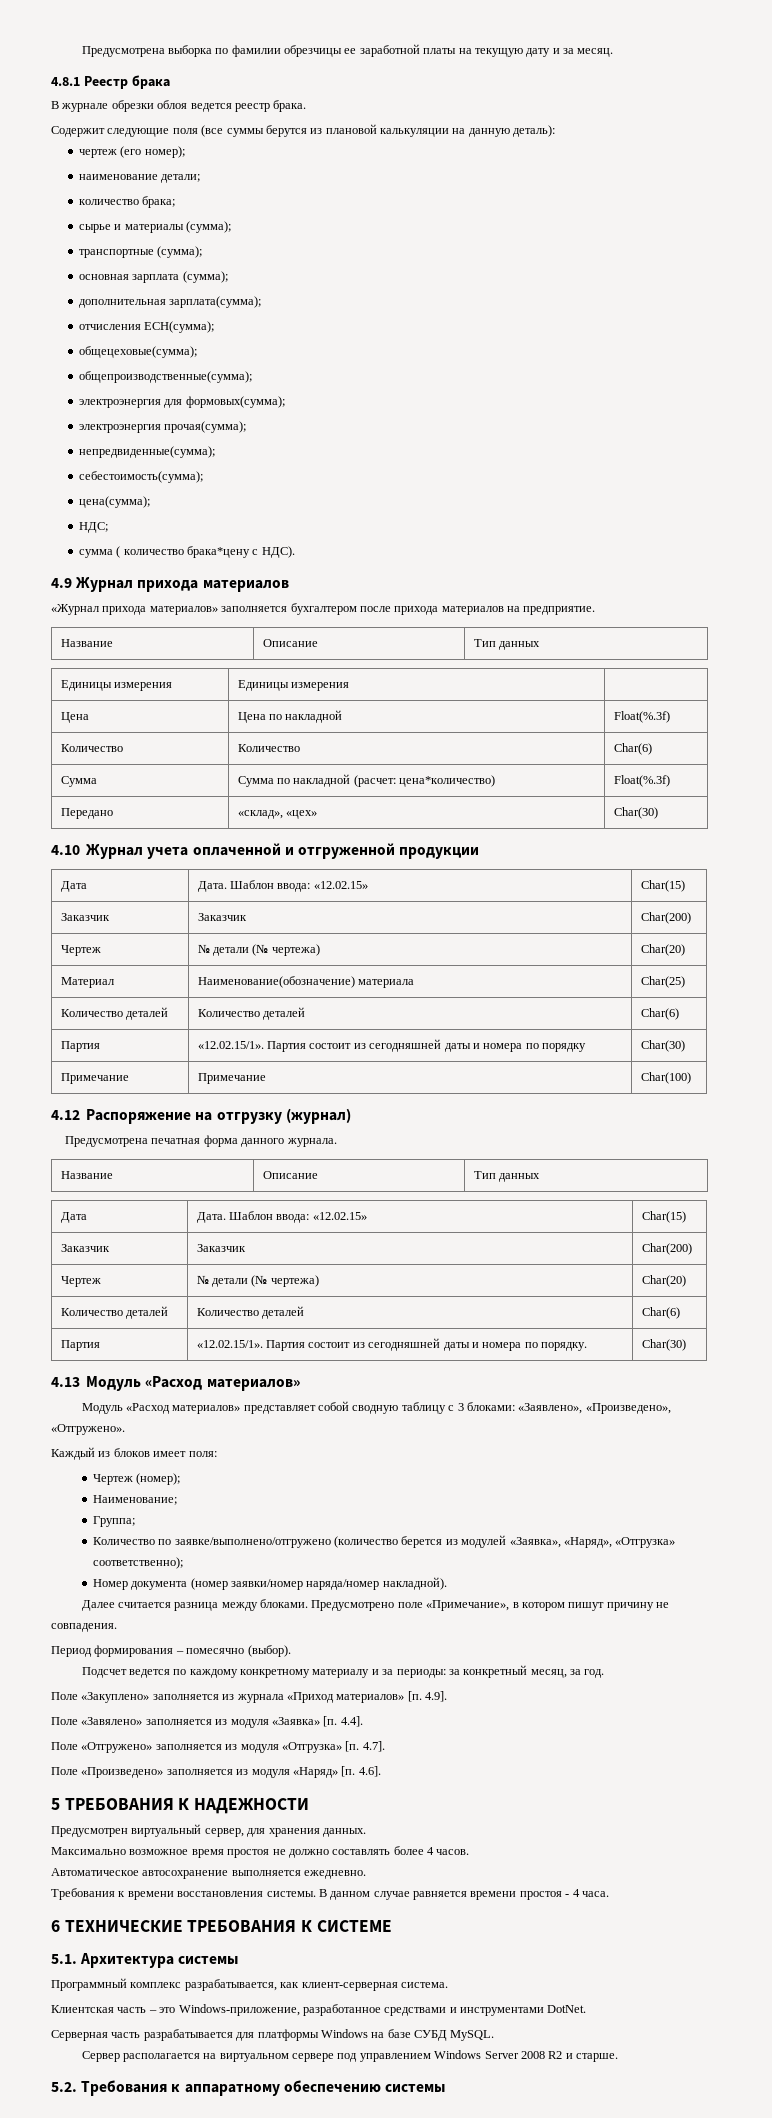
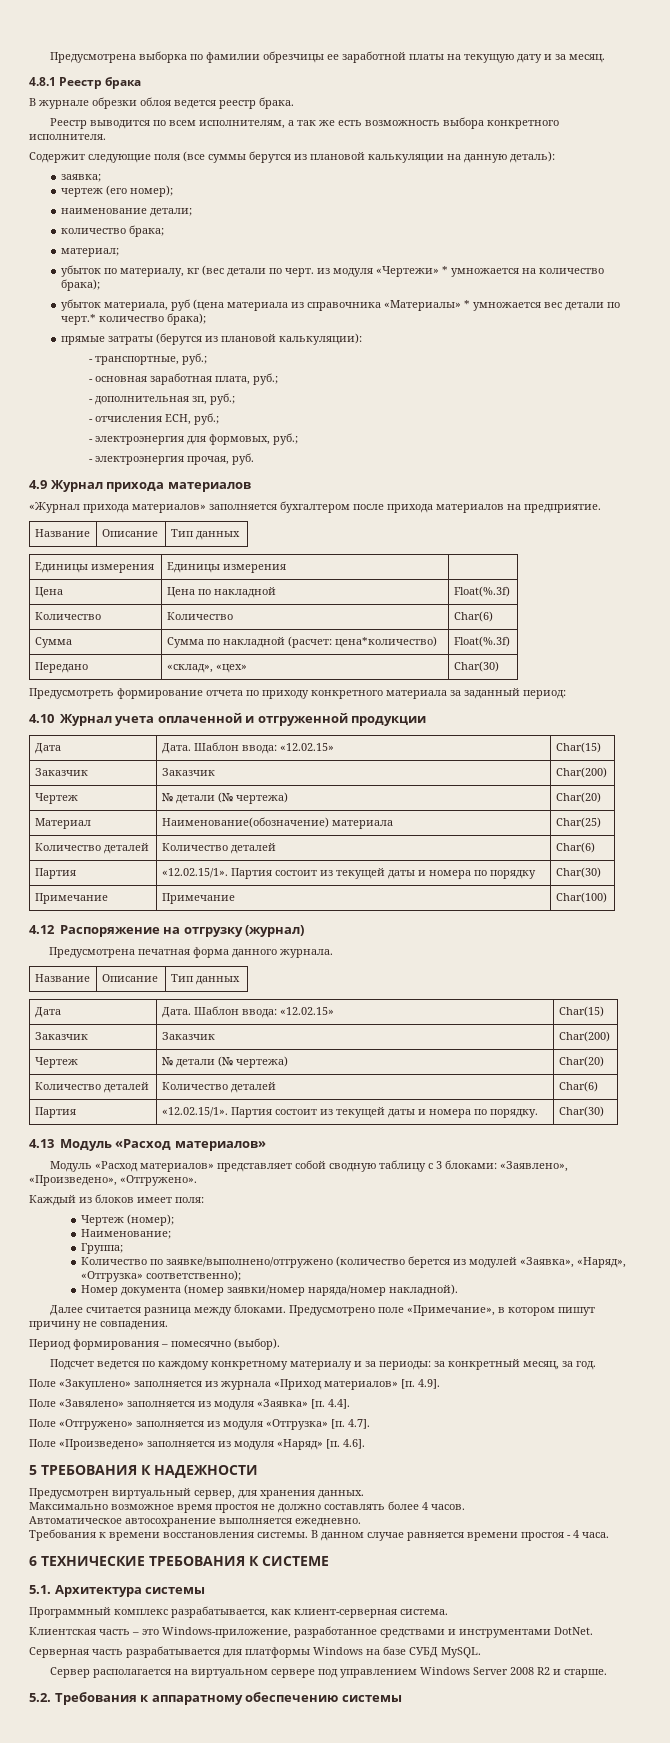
+ Реестр выводится по всем исполнителям, а так же есть возможность выбора конкретного исполнителя.
+ заявка;
- сырье и материалы (сумма);
- транспортные (сумма);
- основная зарплата (сумма);
- дополнительная зарплата(сумма);
- отчисления ЕСН(сумма);
- общецеховые(сумма);
- общепроизводственные(сумма);
- электроэнергия для формовых(сумма);
- электроэнергия прочая(сумма);
- непредвиденные(сумма);
- себестоимость(сумма);
- цена(сумма);
- НДС;
- сумма ( количество брака*цену с НДС).
+ материал;
+ убыток по материалу, кг (вес детали по черт. из модуля «Чертежи» * умножается на количество брака);
+ убыток материала, руб (цена материала из справочника «Материалы» * умножается вес детали по черт.* количество брака);
+ прямые затраты (берутся из плановой калькуляции):
+ - транспортные, руб.;
+ - основная заработная плата, руб.;
+ - дополнительная зп, руб.;
+ - отчисления ЕСН, руб.;
+ - электроэнергия для формовых, руб.;
+ - электроэнергия прочая, руб.
+ Предусмотреть формирование отчета по приходу конкретного материала за заданный период:
- Партия | «12.02.15/1». Партия состоит из сегодняшней даты и номера по порядку | Char(30)
+ Партия | «12.02.15/1». Партия состоит из текущей даты и номера по порядку | Char(30)
- Партия | «12.02.15/1». Партия состоит из сегодняшней даты и номера по порядку. | Char(30)
+ Партия | «12.02.15/1». Партия состоит из текущей даты и номера по порядку. | Char(30)

